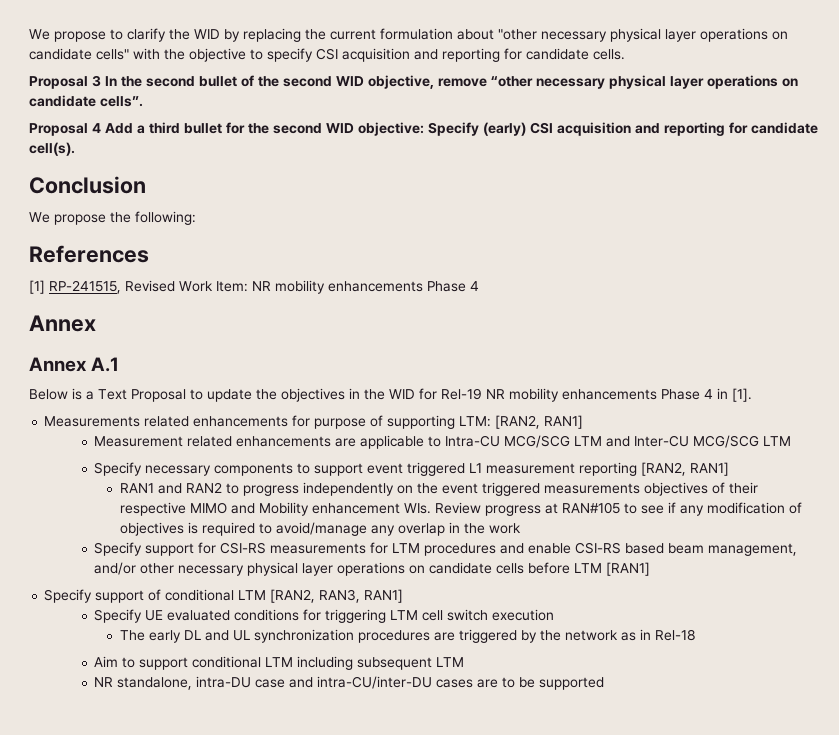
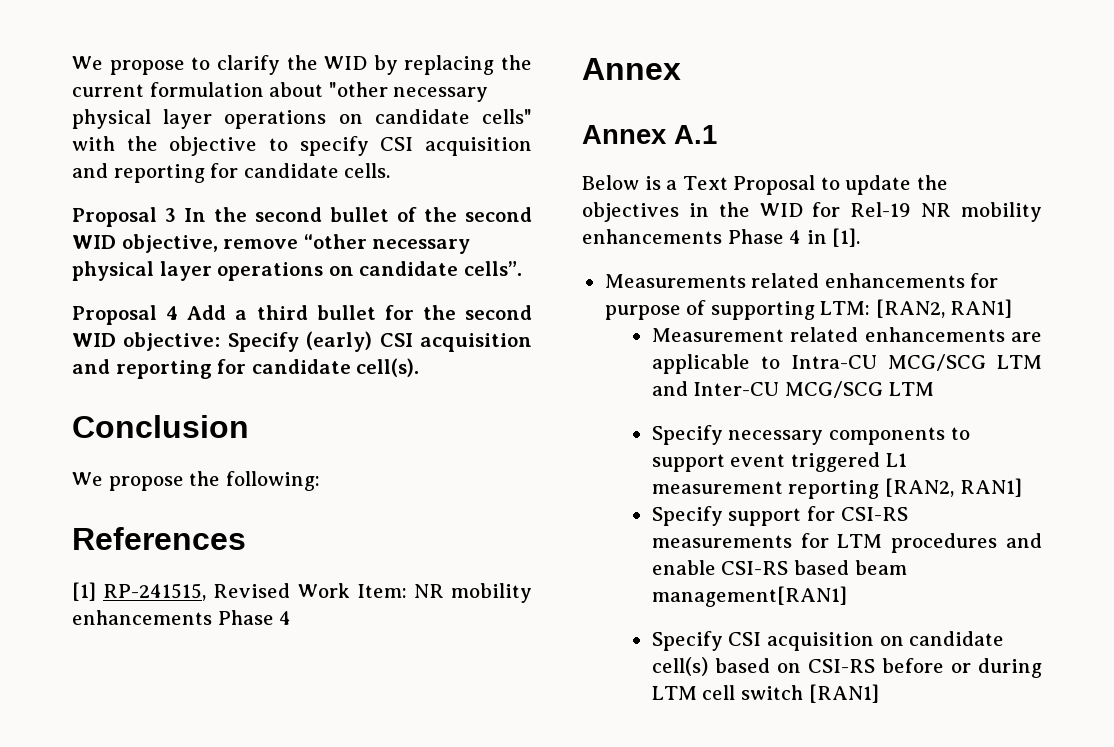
- RAN1 and RAN2 to progress independently on the event triggered measurements objectives of their respective MIMO and Mobility enhancement WIs. Review progress at RAN#105 to see if any modification of objectives is required to avoid/manage any overlap in the work
- Specify support for CSI-RS measurements for LTM procedures and enable CSI-RS based beam management, and/or other necessary physical layer operations on candidate cells before LTM [RAN1]
- Specify support of conditional LTM [RAN2, RAN3, RAN1]
- Specify UE evaluated conditions for triggering LTM cell switch execution
- The early DL and UL synchronization procedures are triggered by the network as in Rel-18
- Aim to support conditional LTM including subsequent LTM
- NR standalone, intra-DU case and intra-CU/inter-DU cases are to be supported
+ Specify support for CSI-RS measurements for LTM procedures and enable CSI-RS based beam management[RAN1]
+ Specify CSI acquisition on candidate cell(s) based on CSI-RS before or during LTM cell switch [RAN1]

